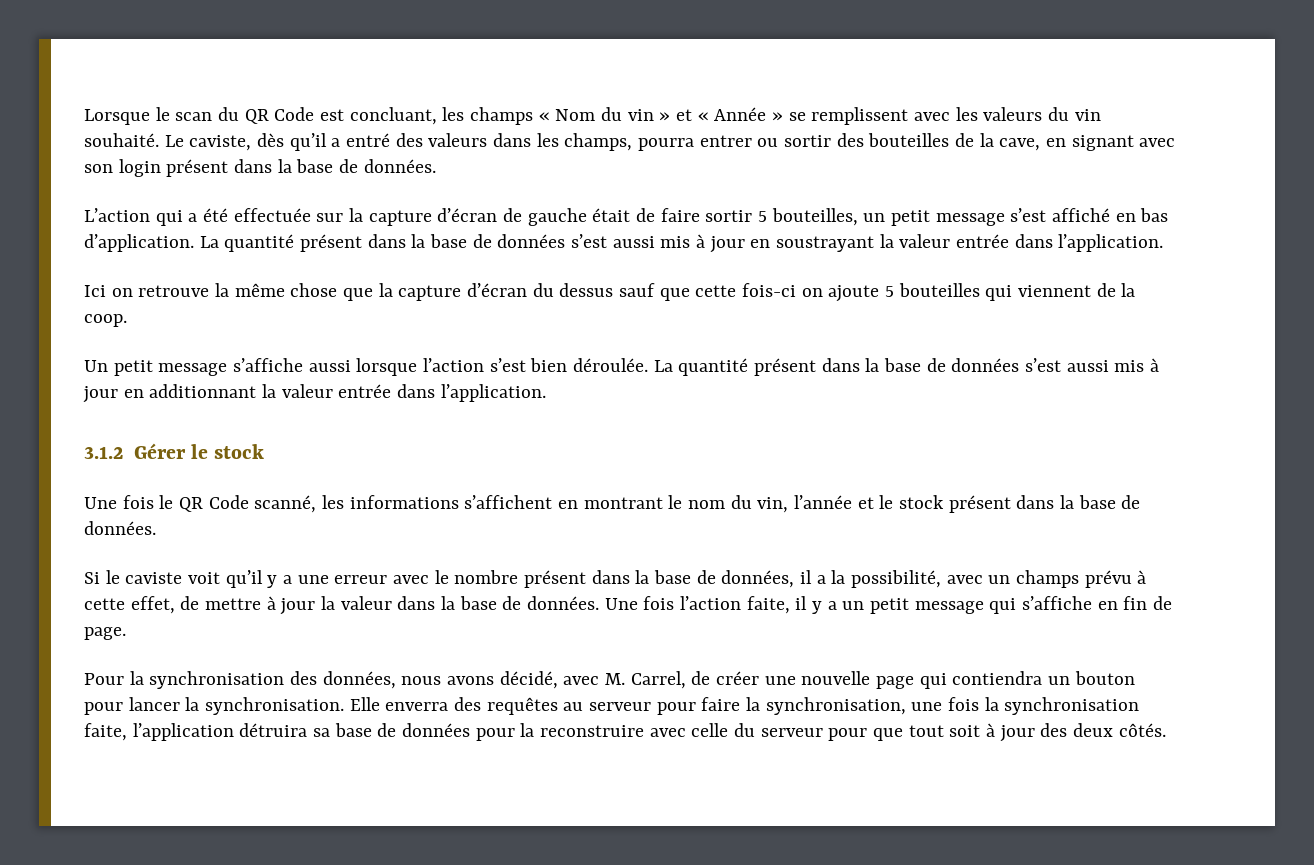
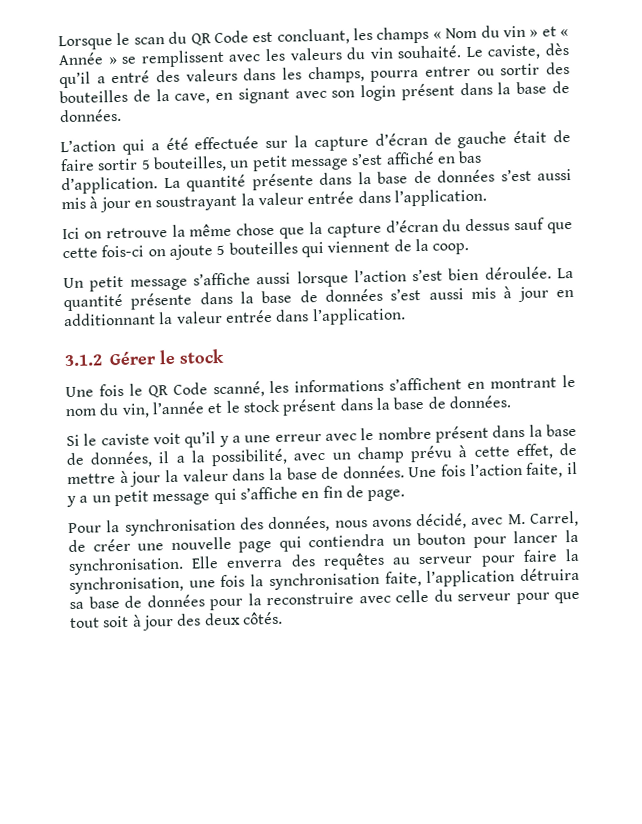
- La quantité présent dans la base de données s’est aussi mis à jour en soustrayant la valeur entrée dans l’application.
+ La quantité présente dans la base de données s’est aussi mis à jour en soustrayant la valeur entrée dans l’application.
- La quantité présent dans la base de données s’est aussi mis à jour en additionnant la valeur entrée dans l’application.
+ La quantité présente dans la base de données s’est aussi mis à jour en additionnant la valeur entrée dans l’application.
- Si le caviste voit qu’il y a une erreur avec le nombre présent dans la base de données, il a la possibilité, avec un champs prévu à cette effet, de mettre à jour la valeur dans la base de données.
+ Si le caviste voit qu’il y a une erreur avec le nombre présent dans la base de données, il a la possibilité, avec un champ prévu à cette effet, de mettre à jour la valeur dans la base de données.

